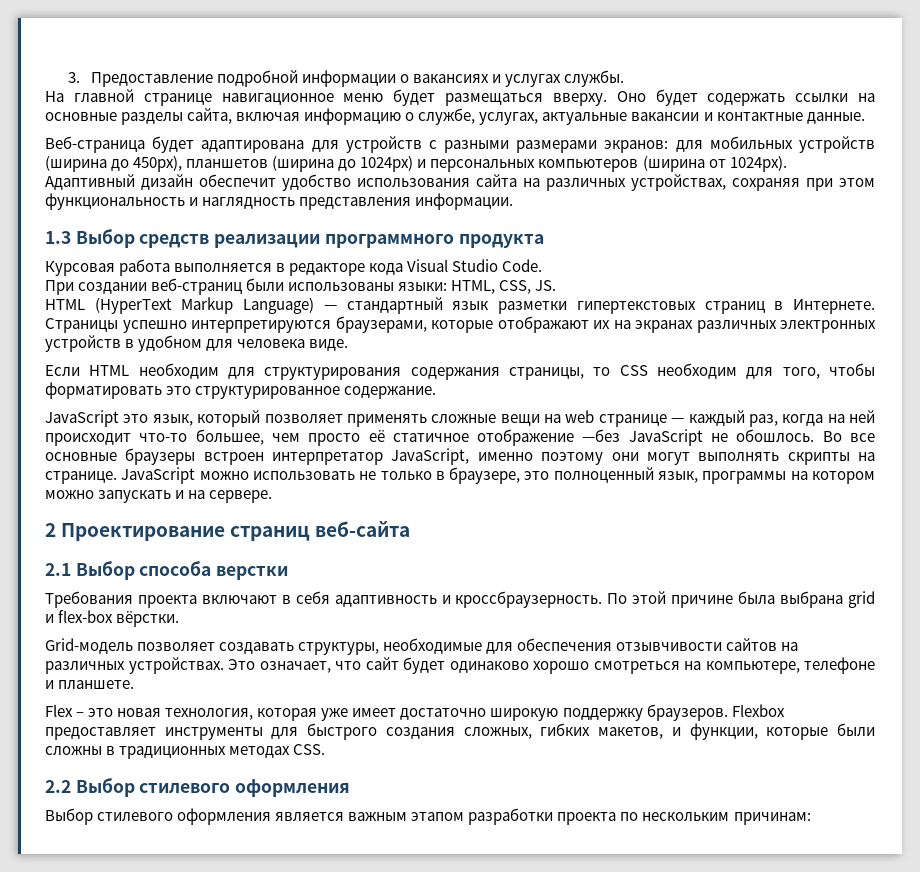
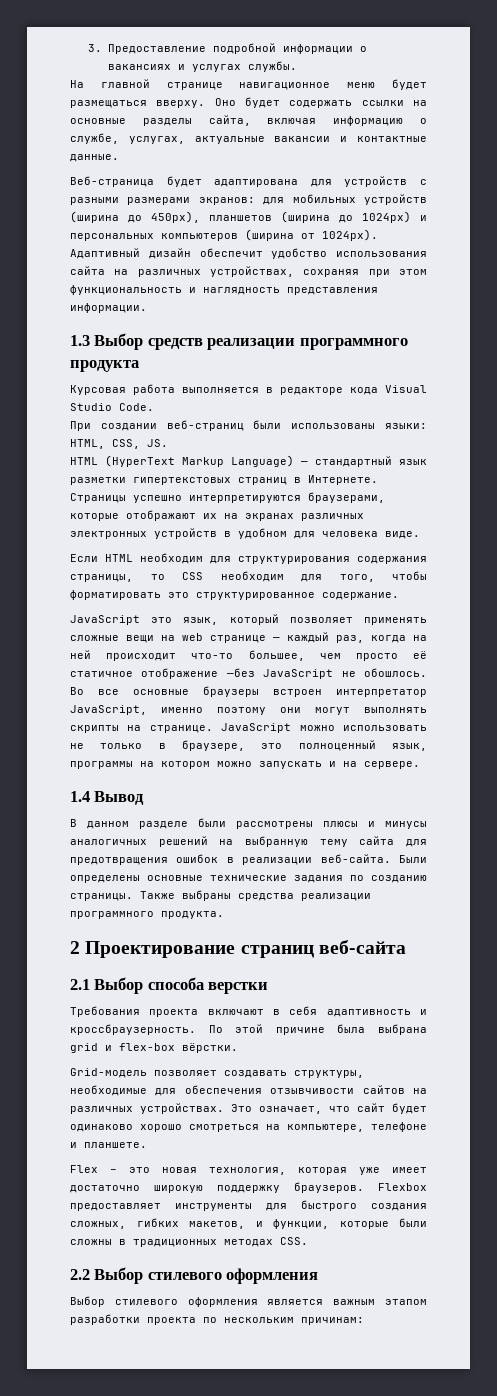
+ 1.4 Вывод
+ В данном разделе были рассмотрены плюсы и минусы аналогичных решений на выбранную тему сайта для предотвращения ошибок в реализации веб-сайта. Были определены основные технические задания по созданию страницы. Также выбраны средства реализации программного продукта.

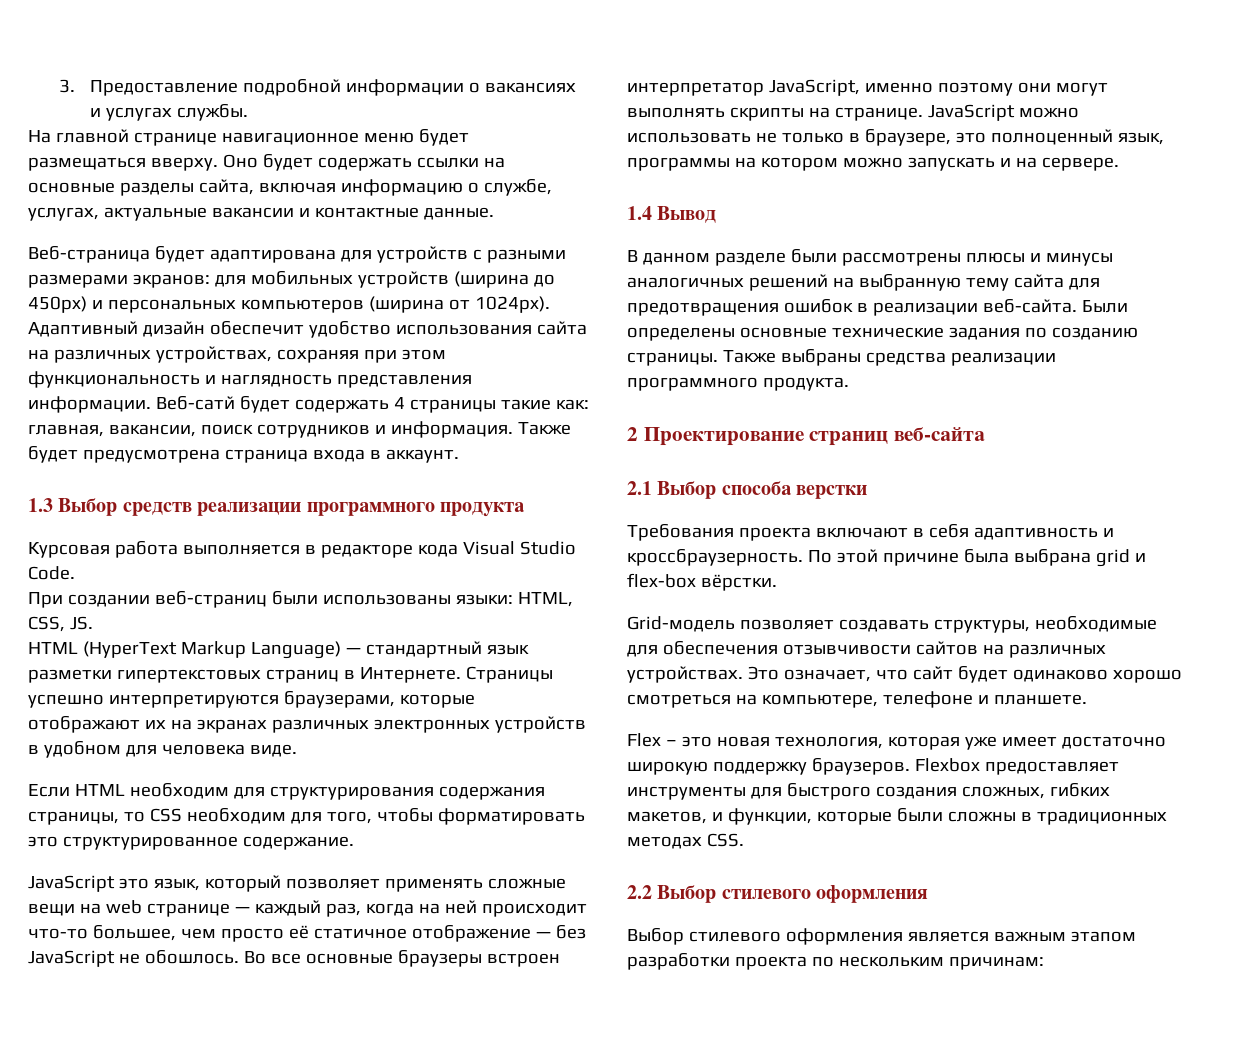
- Веб-страница будет адаптирована для устройств с разными размерами экранов: для мобильных устройств (ширина до 450px), планшетов (ширина до 1024px) и персональных компьютеров (ширина от 1024px).
+ Веб-страница будет адаптирована для устройств с разными размерами экранов: для мобильных устройств (ширина до 450px) и персональных компьютеров (ширина от 1024px).
+ Веб-сатй будет содержать 4 страницы такие как: главная, вакансии, поиск сотрудников и информация. Также будет предусмотрена страница входа в аккаунт.
- JavaScript это язык, который позволяет применять сложные вещи на web странице — каждый раз, когда на ней происходит что-то большее, чем просто её статичное отображение —без JavaScript не обошлось.
+ JavaScript это язык, который позволяет применять сложные вещи на web странице — каждый раз, когда на ней происходит что-то большее, чем просто её статичное отображение — без JavaScript не обошлось.

